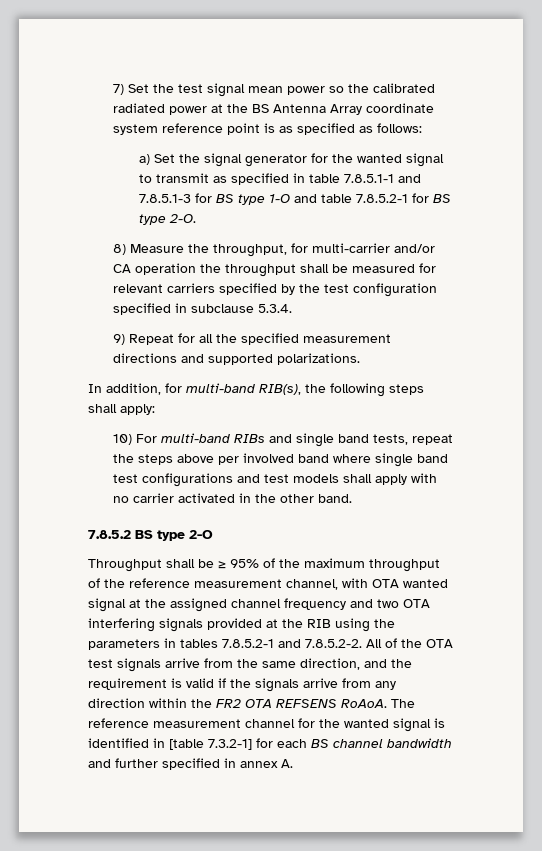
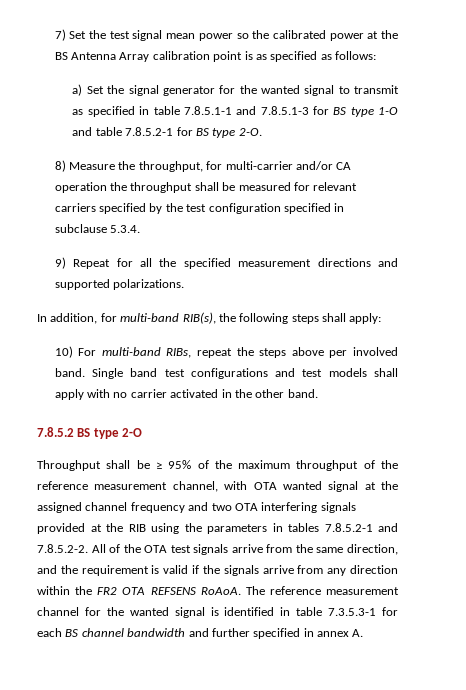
- 7) Set the test signal mean power so the calibrated radiated power at the BS Antenna Array coordinate system reference point is as specified as follows:
+ 7) Set the test signal mean power so the calibrated power at the BS Antenna Array calibration point is as specified as follows:
- 10) For multi-band RIBs and single band tests, repeat the steps above per involved band where single band test configurations and test models shall apply with no carrier activated in the other band.
+ 10) For multi-band RIBs, repeat the steps above per involved band. Single band test configurations and test models shall apply with no carrier activated in the other band.
- The reference measurement channel for the wanted signal is identified in [table 7.3.2-1] for each BS channel bandwidth and further specified in annex A.
+ The reference measurement channel for the wanted signal is identified in table 7.3.5.3-1 for each BS channel bandwidth and further specified in annex A.

